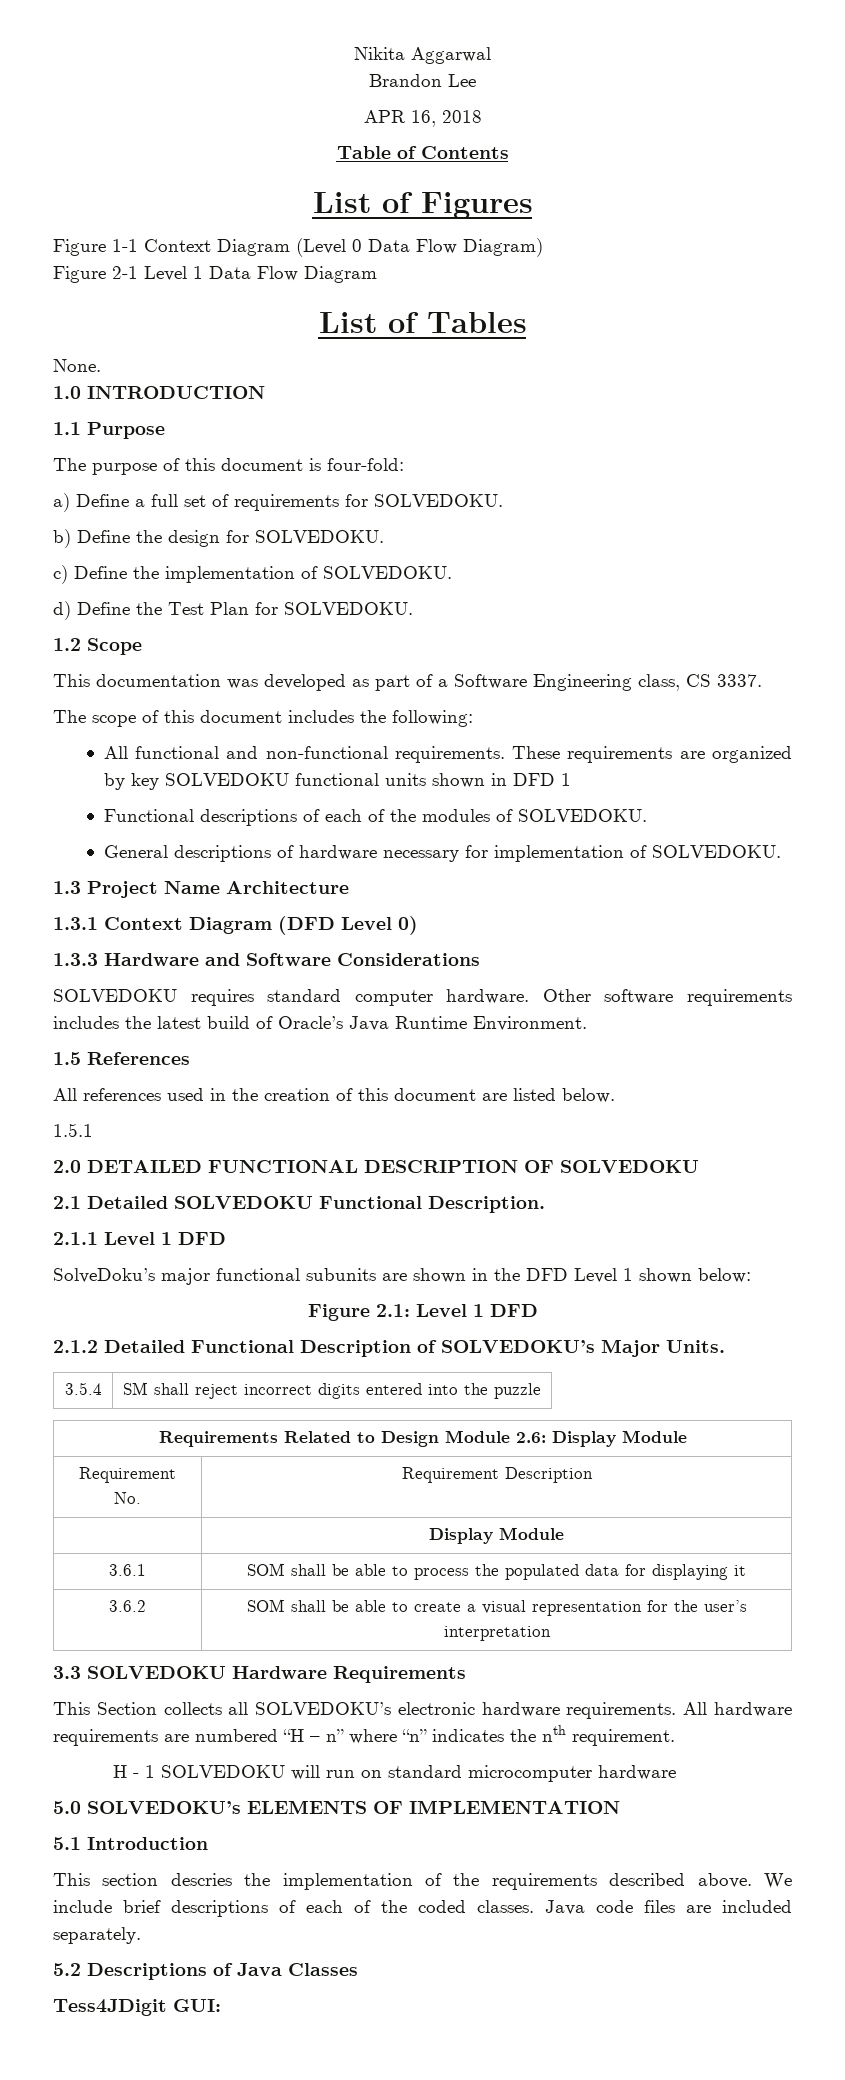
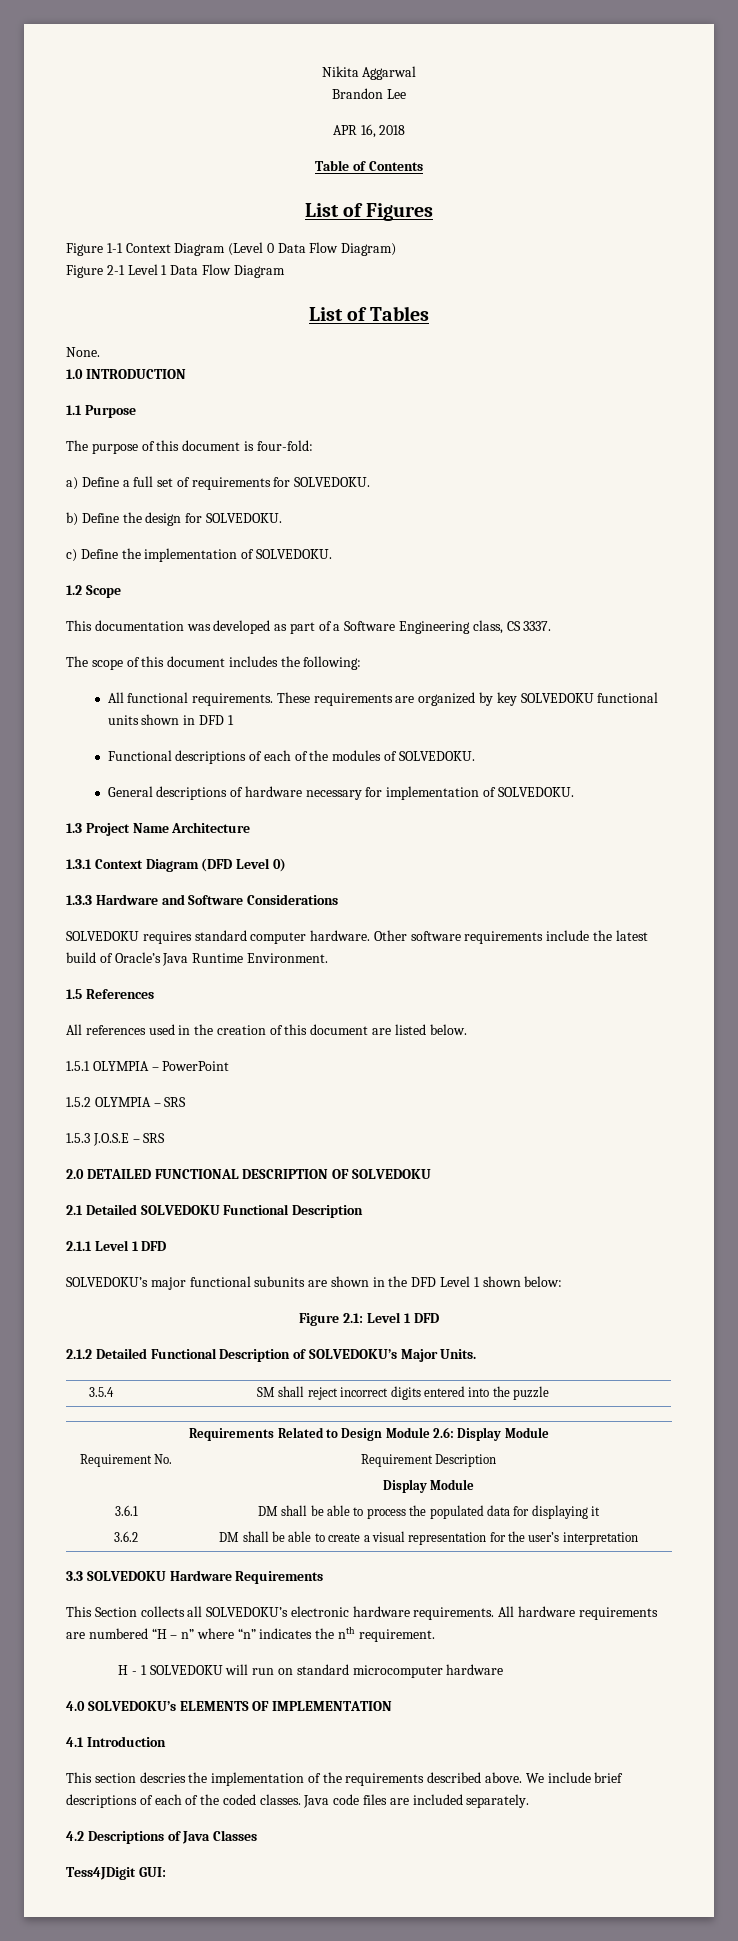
- d) Define the Test Plan for SOLVEDOKU.
- All functional and non-functional requirements.
+ All functional requirements.
- Other software requirements includes the latest build of Oracle’s Java Runtime Environment.
+ Other software requirements include the latest build of Oracle’s Java Runtime Environment.
- 1.5.1
+ 1.5.1 OLYMPIA – PowerPoint
+ 1.5.2 OLYMPIA – SRS
+ 1.5.3 J.O.S.E – SRS
- 2.1 Detailed SOLVEDOKU Functional Description.
+ 2.1 Detailed SOLVEDOKU Functional Description
- SolveDoku’s major functional subunits are shown in the DFD Level 1 shown below:
+ SOLVEDOKU’s major functional subunits are shown in the DFD Level 1 shown below:
- 3.6.1 | SOM shall be able to process the populated data for displaying it
+ 3.6.1 | DM shall be able to process the populated data for displaying it
- 3.6.2 | SOM shall be able to create a visual representation for the user’s interpretation
+ 3.6.2 | DM shall be able to create a visual representation for the user’s interpretation
- 5.0 SOLVEDOKU’s ELEMENTS OF IMPLEMENTATION
+ 4.0 SOLVEDOKU’s ELEMENTS OF IMPLEMENTATION
- 5.1 Introduction
+ 4.1 Introduction
- 5.2 Descriptions of Java Classes
+ 4.2 Descriptions of Java Classes

